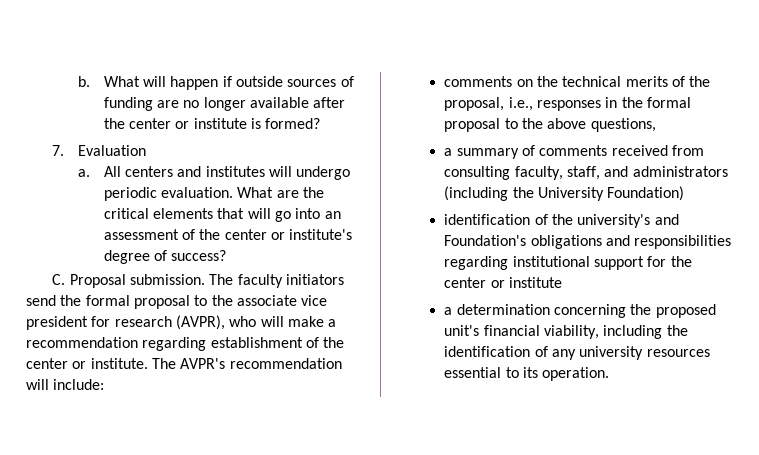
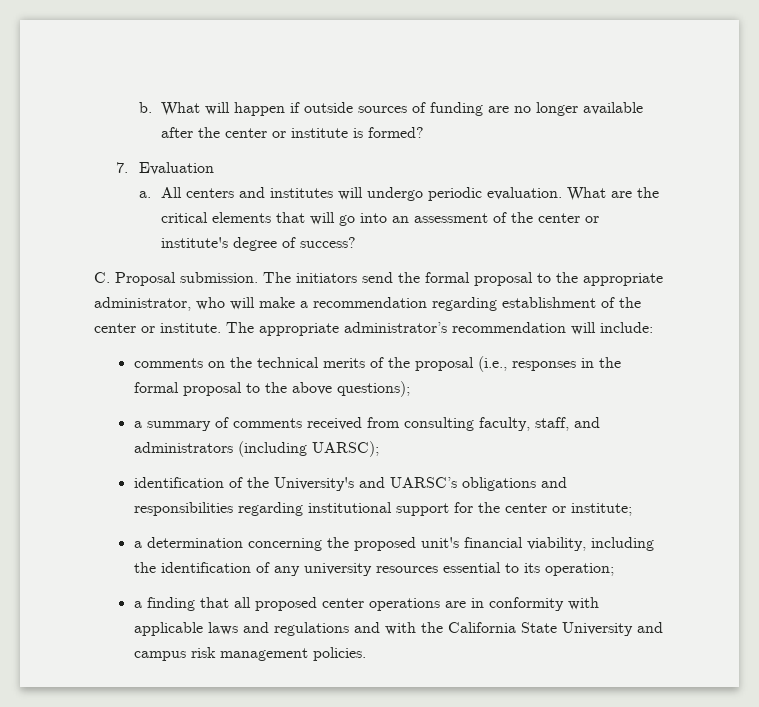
- The faculty initiators send the formal proposal to the associate vice president for research (AVPR), who will make a recommendation regarding establishment of the center or institute.
+ The initiators send the formal proposal to the appropriate administrator, who will make a recommendation regarding establishment of the center or institute.
- The AVPR's recommendation will include:
+ The appropriate administrator’s recommendation will include:
- comments on the technical merits of the proposal, i.e., responses in the formal proposal to the above questions,
+ comments on the technical merits of the proposal (i.e., responses in the formal proposal to the above questions);
- a summary of comments received from consulting faculty, staff, and administrators (including the University Foundation)
+ a summary of comments received from consulting faculty, staff, and administrators (including UARSC);
- identification of the university's and Foundation's obligations and responsibilities regarding institutional support for the center or institute
+ identification of the University's and UARSC’s obligations and responsibilities regarding institutional support for the center or institute;
- a determination concerning the proposed unit's financial viability, including the identification of any university resources essential to its operation.
+ a determination concerning the proposed unit's financial viability, including the identification of any university resources essential to its operation;
+ a finding that all proposed center operations are in conformity with applicable laws and regulations and with the California State University and campus risk management policies.

